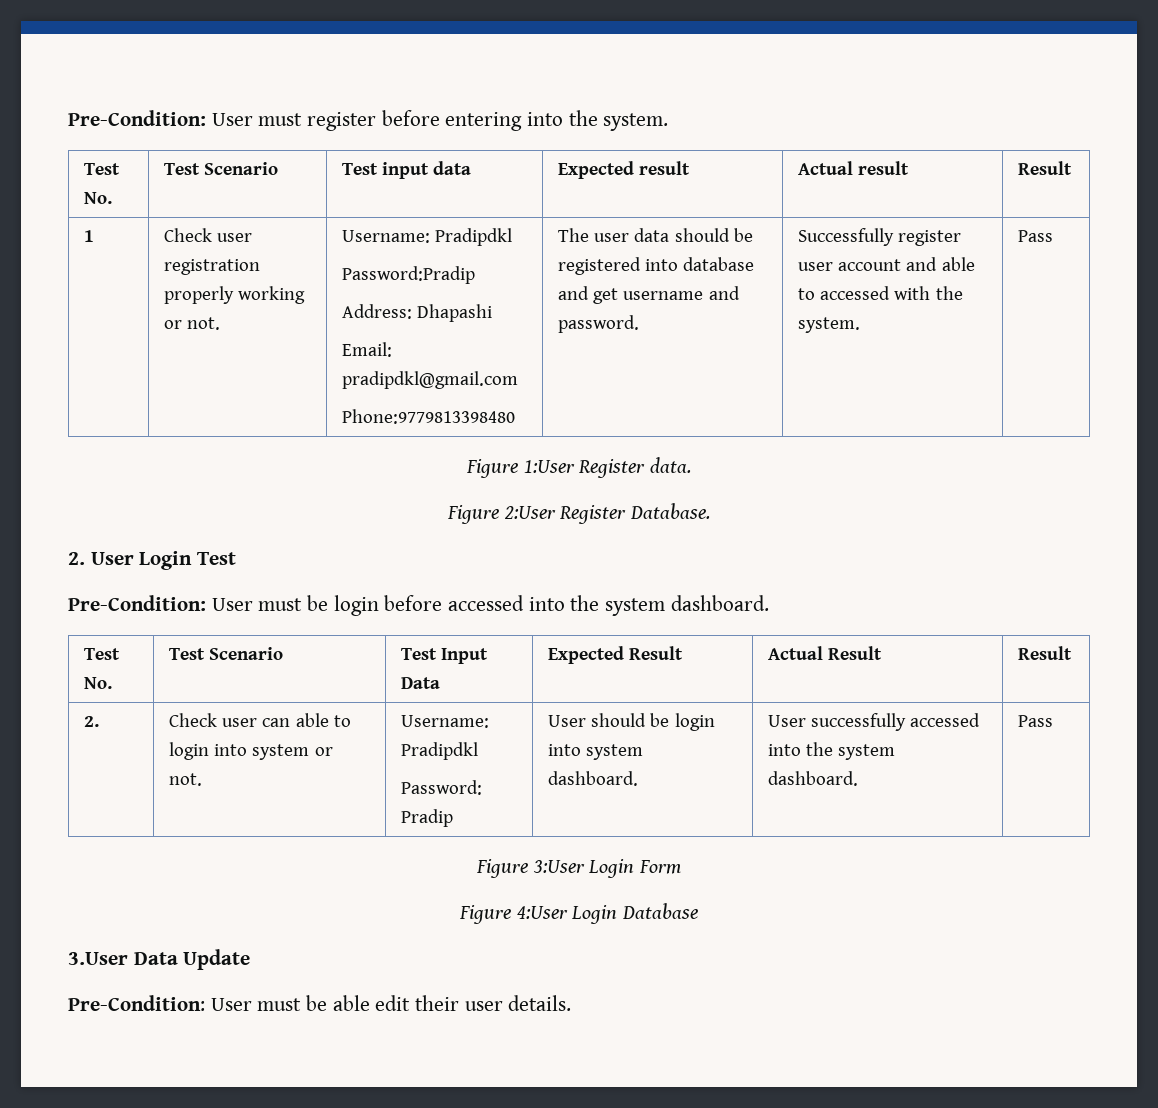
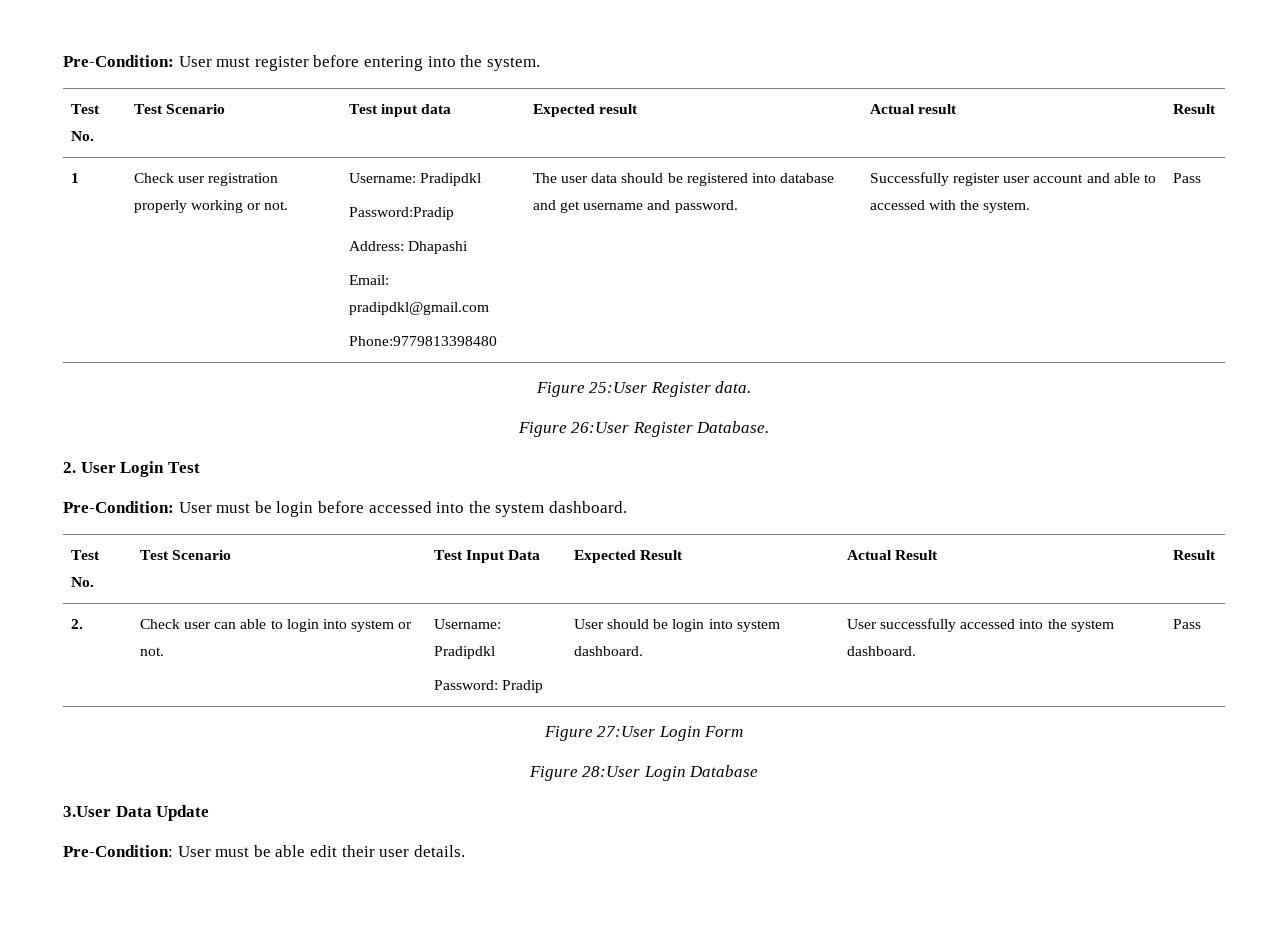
- Figure 1:User Register data.
+ Figure 25:User Register data.
- Figure 2:User Register Database.
+ Figure 26:User Register Database.
- Figure 3:User Login Form
+ Figure 27:User Login Form
- Figure 4:User Login Database
+ Figure 28:User Login Database

